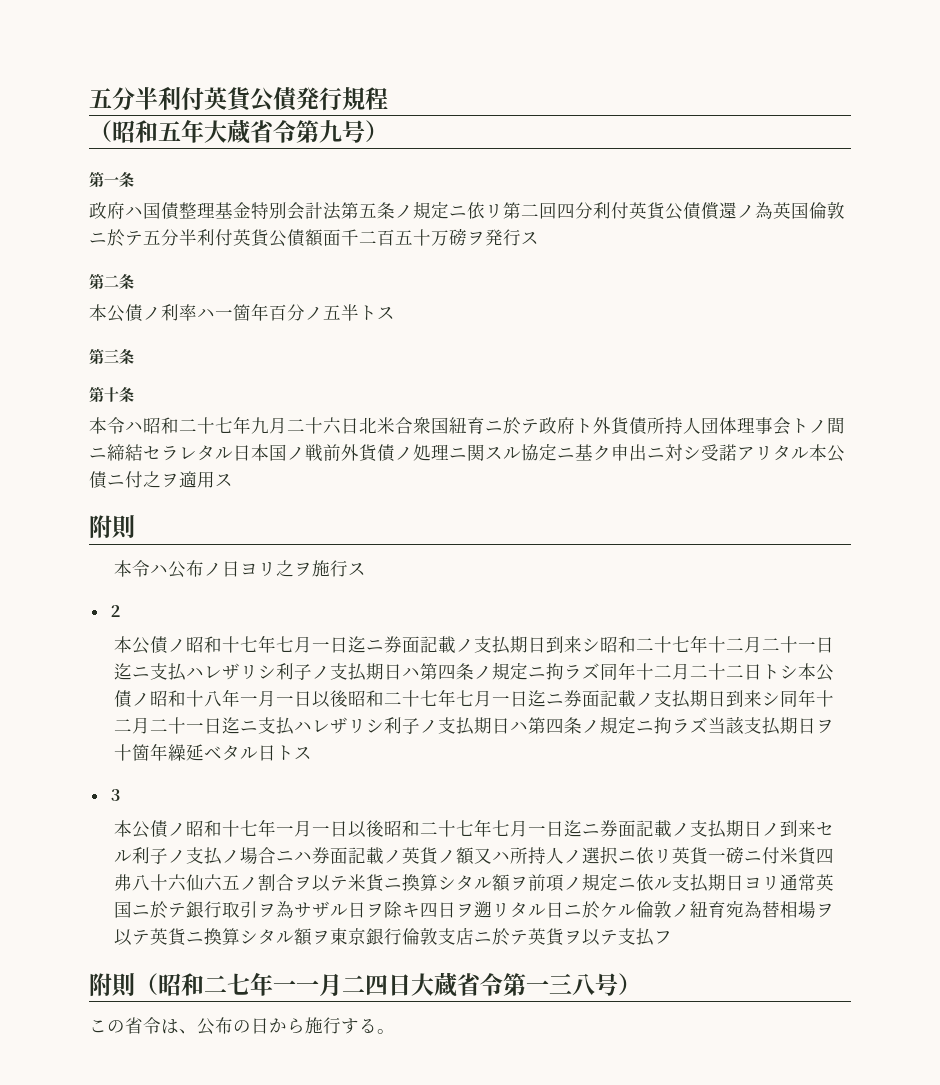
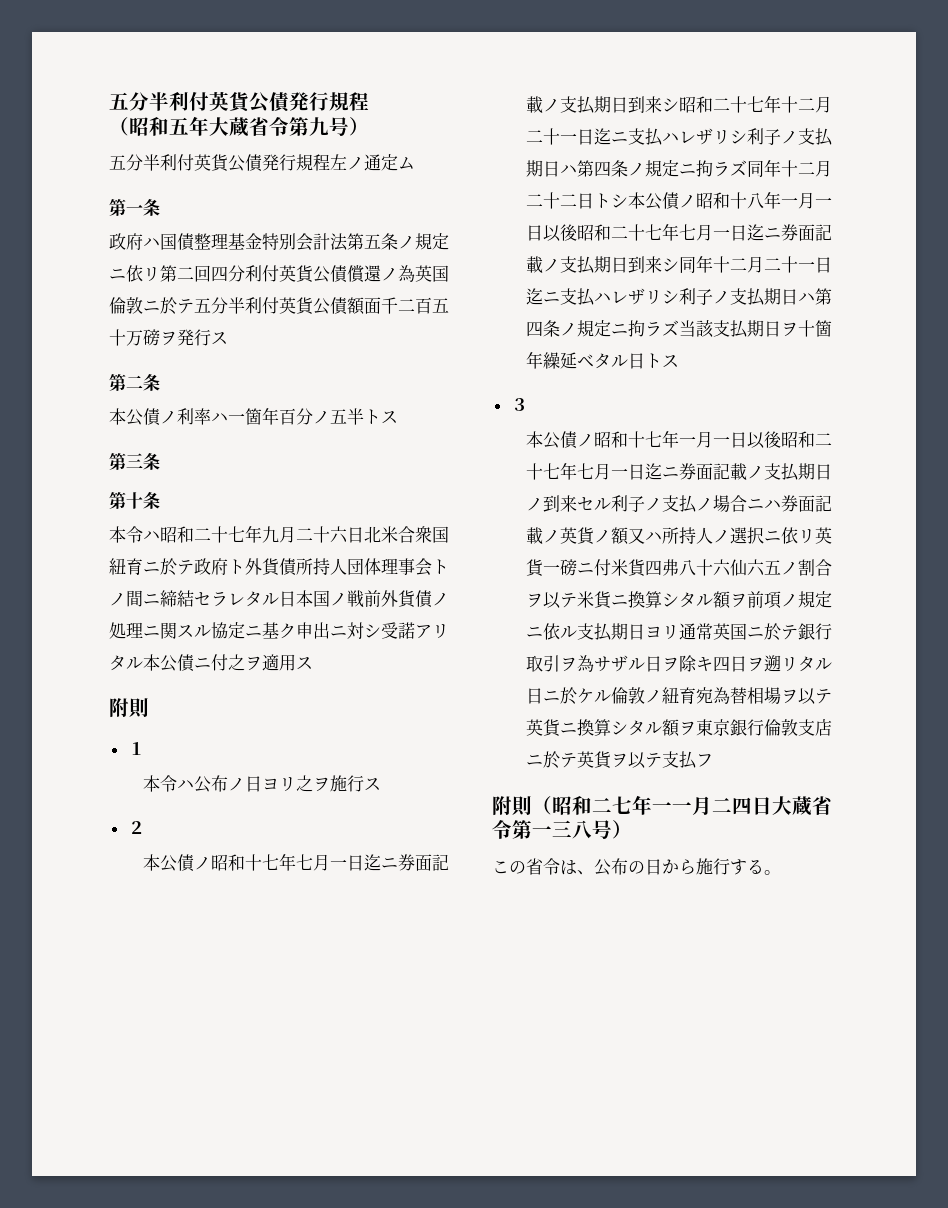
+ 五分半利付英貨公債発行規程左ノ通定ム
+ １

